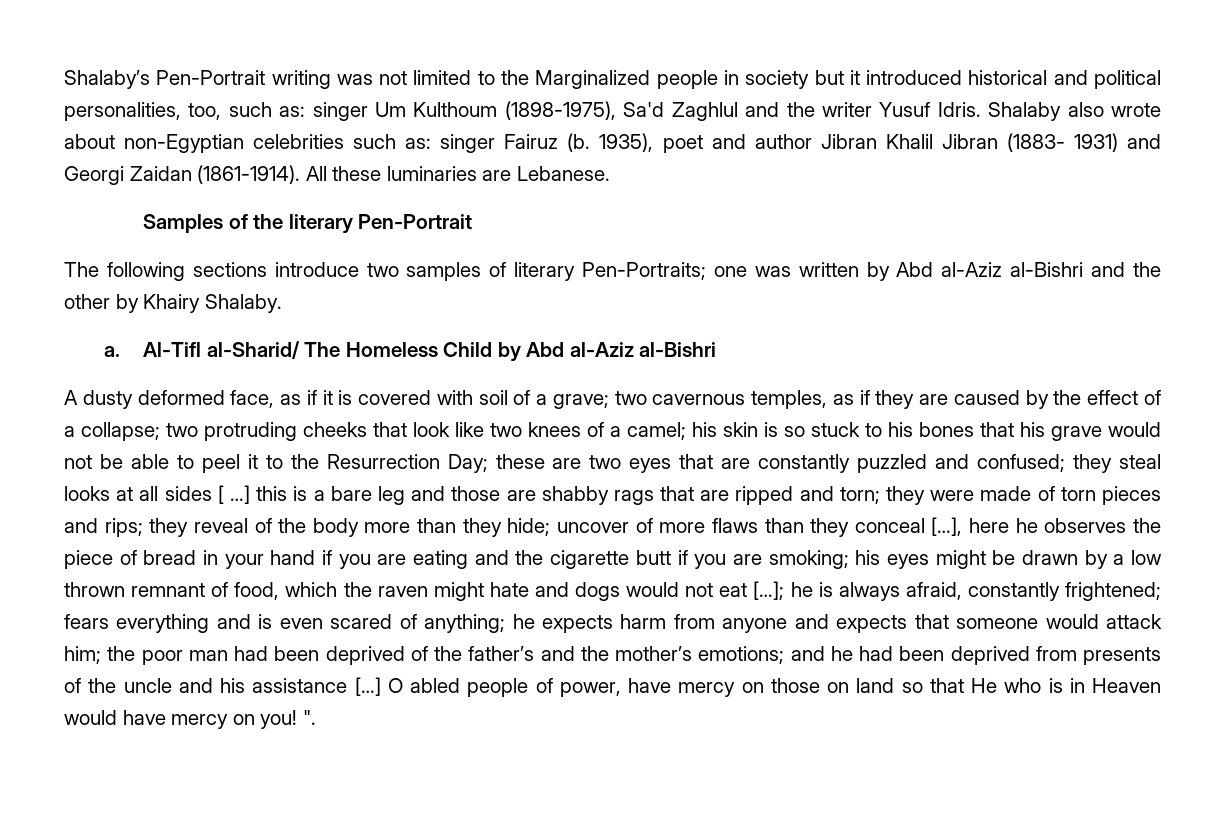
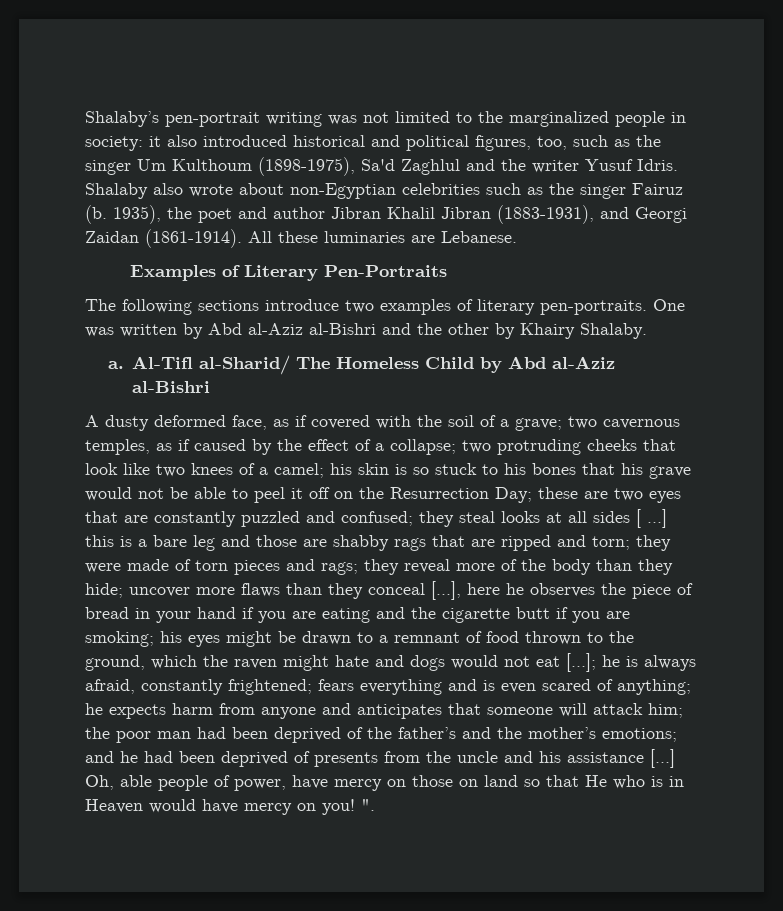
- Shalaby’s Pen-Portrait writing was not limited to the Marginalized people in society but it introduced historical and political personalities, too, such as: singer Um Kulthoum (1898-1975), Sa'd Zaghlul and the writer Yusuf Idris.
+ Shalaby’s pen-portrait writing was not limited to the marginalized people in society: it also introduced historical and political figures, too, such as the singer Um Kulthoum (1898-1975), Sa'd Zaghlul and the writer Yusuf Idris.
- Shalaby also wrote about non-Egyptian celebrities such as: singer Fairuz (b.
+ Shalaby also wrote about non-Egyptian celebrities such as the singer Fairuz (b.
- 1935), poet and author Jibran Khalil Jibran (1883- 1931) and Georgi Zaidan (1861-1914).
+ 1935), the poet and author Jibran Khalil Jibran (1883-1931), and Georgi Zaidan (1861-1914).
- Samples of the literary Pen-Portrait
+ Examples of Literary Pen-Portraits
- The following sections introduce two samples of literary Pen-Portraits; one was written by Abd al-Aziz al-Bishri and the other by Khairy Shalaby.
+ The following sections introduce two examples of literary pen-portraits. One was written by Abd al-Aziz al-Bishri and the other by Khairy Shalaby.
- A dusty deformed face, as if it is covered with soil of a grave;
+ A dusty deformed face, as if covered with the soil of a grave;
- two cavernous temples, as if they are caused by the effect of a collapse;
+ two cavernous temples, as if caused by the effect of a collapse;
- his skin is so stuck to his bones that his grave would not be able to peel it to the Resurrection Day;
+ his skin is so stuck to his bones that his grave would not be able to peel it off on the Resurrection Day;
- they were made of torn pieces and rips;
+ they were made of torn pieces and rags;
- they reveal of the body more than they hide;
+ they reveal more of the body than they hide;
- uncover of more flaws than they conceal […], here he observes the piece of bread in your hand if you are eating and the cigarette butt if you are smoking;
+ uncover more flaws than they conceal […], here he observes the piece of bread in your hand if you are eating and the cigarette butt if you are smoking;
- his eyes might be drawn by a low thrown remnant of food, which the raven might hate and dogs would not eat […];
+ his eyes might be drawn to a remnant of food thrown to the ground, which the raven might hate and dogs would not eat […];
- he expects harm from anyone and expects that someone would attack him;
+ he expects harm from anyone and anticipates that someone will attack him;
- and he had been deprived from presents of the uncle and his assistance […]
+ and he had been deprived of presents from the uncle and his assistance […]
- O abled people of power, have mercy on those on land so that He who is in Heaven would have mercy on you!
+ Oh, able people of power, have mercy on those on land so that He who is in Heaven would have mercy on you!

